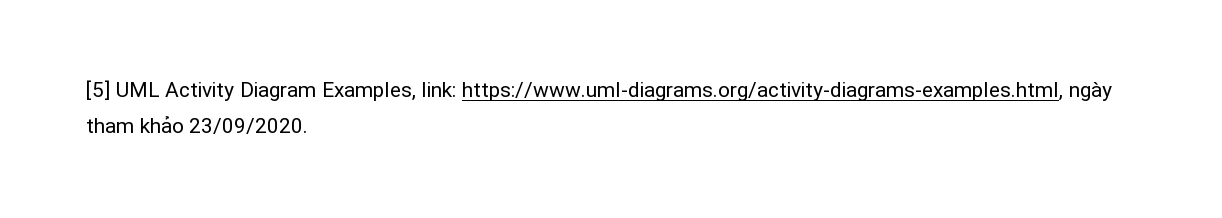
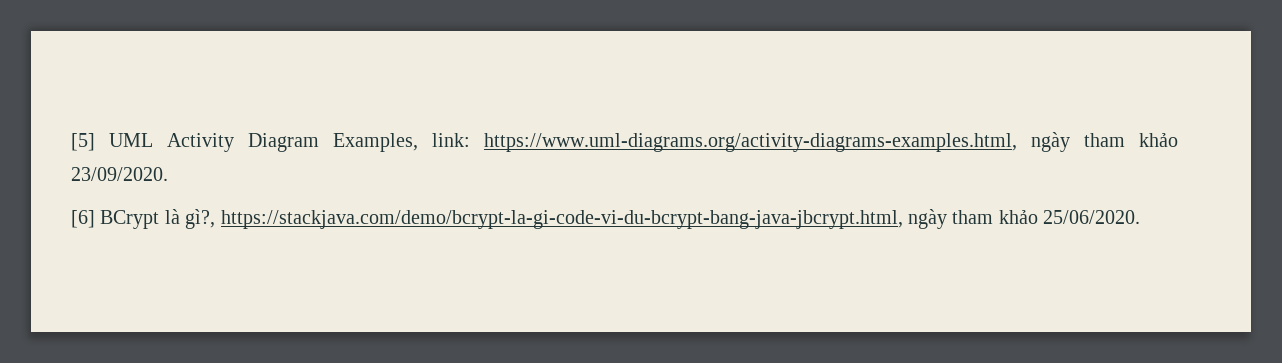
+ [6] BCrypt là gì?, https://stackjava.com/demo/bcrypt-la-gi-code-vi-du-bcrypt-bang-java-jbcrypt.html, ngày tham khảo 25/06/2020.

